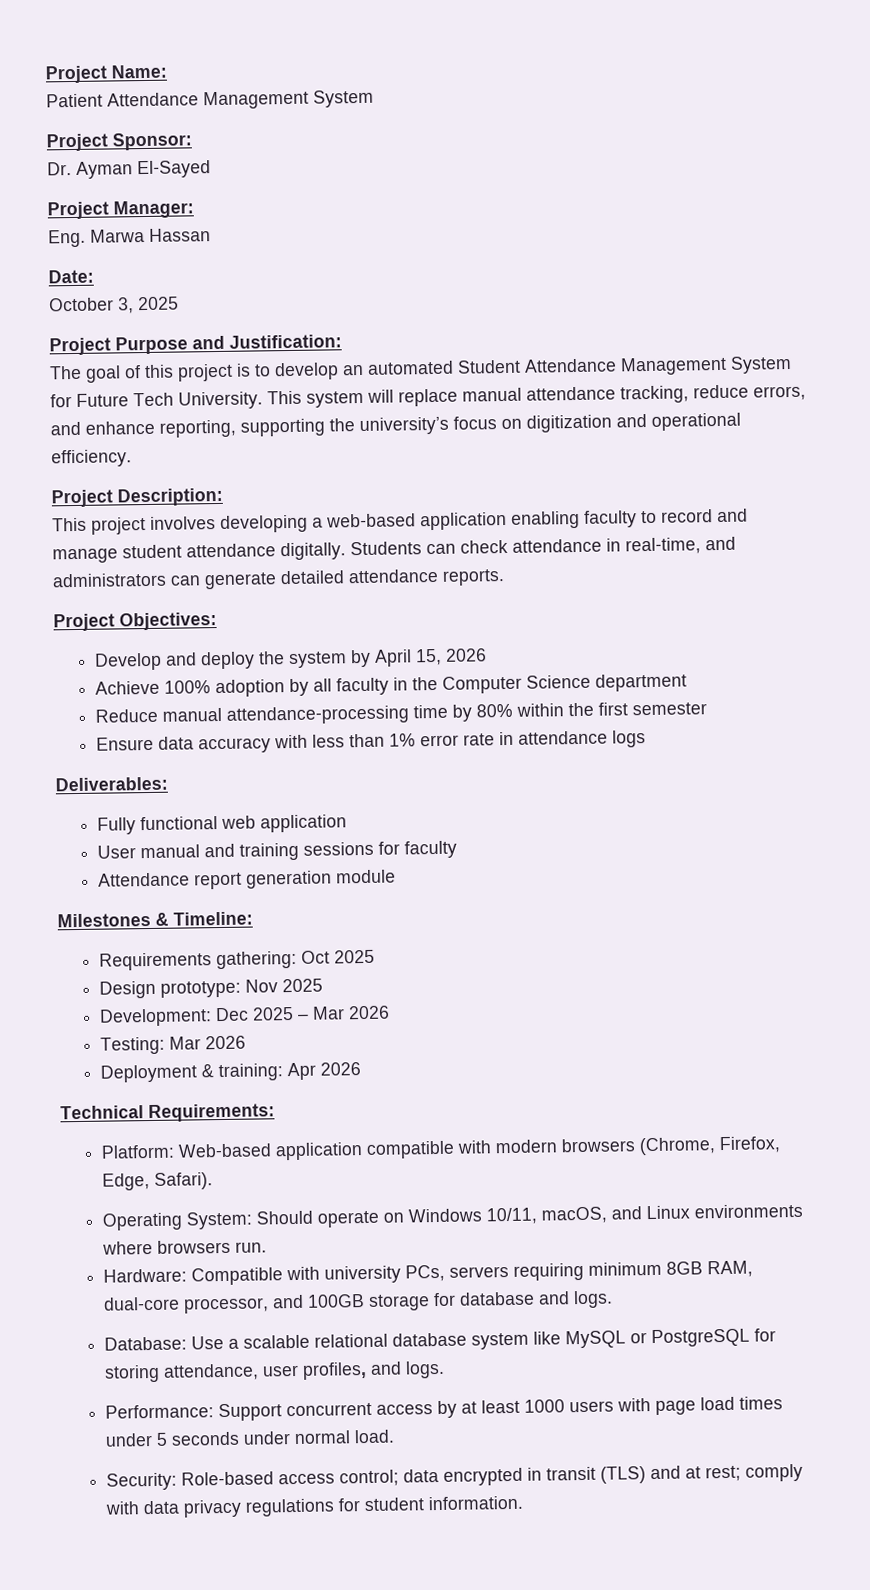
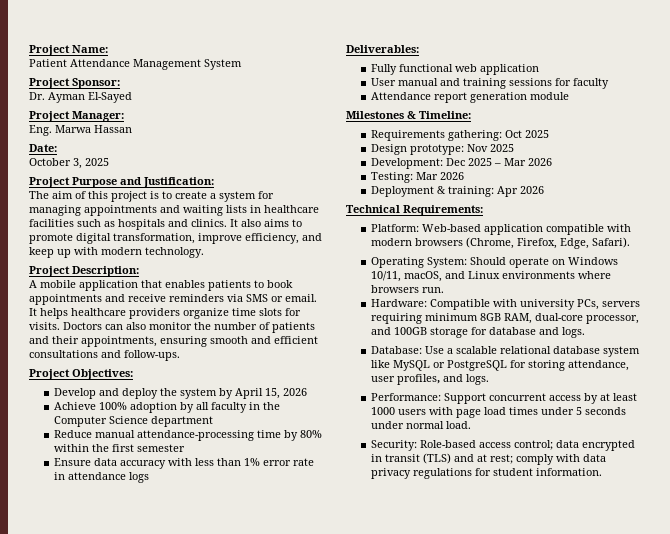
- The goal of this project is to develop an automated Student Attendance Management System for Future Tech University. This system will replace manual attendance tracking, reduce errors, and enhance reporting, supporting the university’s focus on digitization and operational efficiency.
+ The aim of this project is to create a system for managing appointments and waiting lists in healthcare facilities such as hospitals and clinics. It also aims to promote digital transformation, improve efficiency, and keep up with modern technology.
  Project Description:
- This project involves developing a web-based application enabling faculty to record and manage student attendance digitally. Students can check attendance in real-time, and administrators can generate detailed attendance reports.
+ A mobile application that enables patients to book appointments and receive reminders via SMS or email. It helps healthcare providers organize time slots for visits. Doctors can also monitor the number of patients and their appointments, ensuring smooth and efficient consultations and follow-ups.

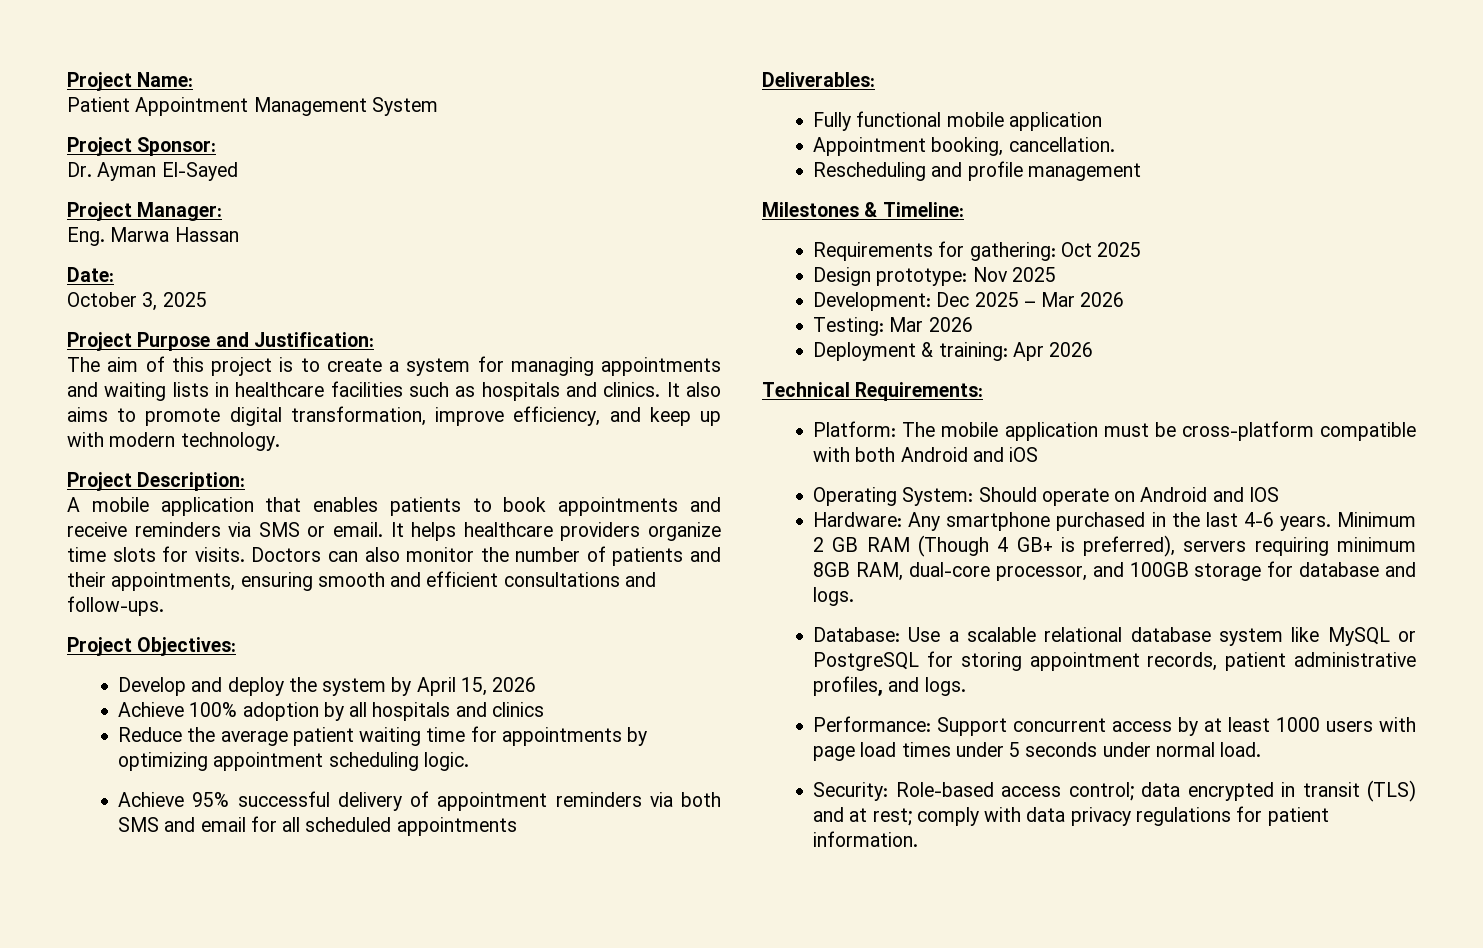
- Patient Attendance Management System
+ Patient Appointment Management System
- Achieve 100% adoption by all faculty in the Computer Science department
- Reduce manual attendance-processing time by 80% within the first semester
- Ensure data accuracy with less than 1% error rate in attendance logs
+ Achieve 100% adoption by all hospitals and clinics
+ Reduce the average patient waiting time for appointments by optimizing appointment scheduling logic.
+ Achieve 95% successful delivery of appointment reminders via both SMS and email for all scheduled appointments
- Fully functional web application
+ Fully functional mobile application
- User manual and training sessions for faculty
- Attendance report generation module
+ Appointment booking, cancellation.
+ Rescheduling and profile management
- Requirements gathering: Oct 2025
+ Requirements for gathering: Oct 2025
- Platform: Web-based application compatible with modern browsers (Chrome, Firefox, Edge, Safari).
+ Platform: The mobile application must be cross-platform compatible with both Android and iOS
- Operating System: Should operate on Windows 10/11, macOS, and Linux environments where browsers run.
- Hardware: Compatible with university PCs, servers requiring minimum 8GB RAM, dual-core processor, and 100GB storage for database and logs.
+ Operating System: Should operate on Android and IOS
+ Hardware: Any smartphone purchased in the last 4-6 years. Minimum 2 GB RAM (Though 4 GB+ is preferred), servers requiring minimum 8GB RAM, dual-core processor, and 100GB storage for database and logs.
- Database: Use a scalable relational database system like MySQL or PostgreSQL for storing attendance, user profiles, and logs.
+ Database: Use a scalable relational database system like MySQL or PostgreSQL for storing appointment records, patient administrative profiles, and logs.
- Security: Role-based access control; data encrypted in transit (TLS) and at rest; comply with data privacy regulations for student information.
+ Security: Role-based access control; data encrypted in transit (TLS) and at rest; comply with data privacy regulations for patient information.

